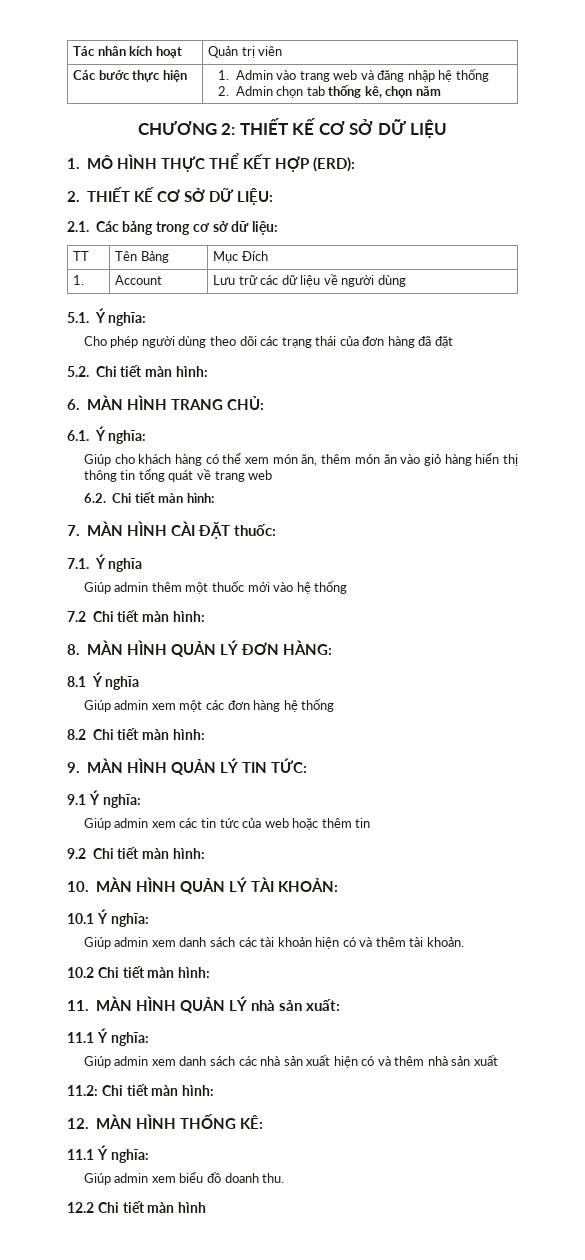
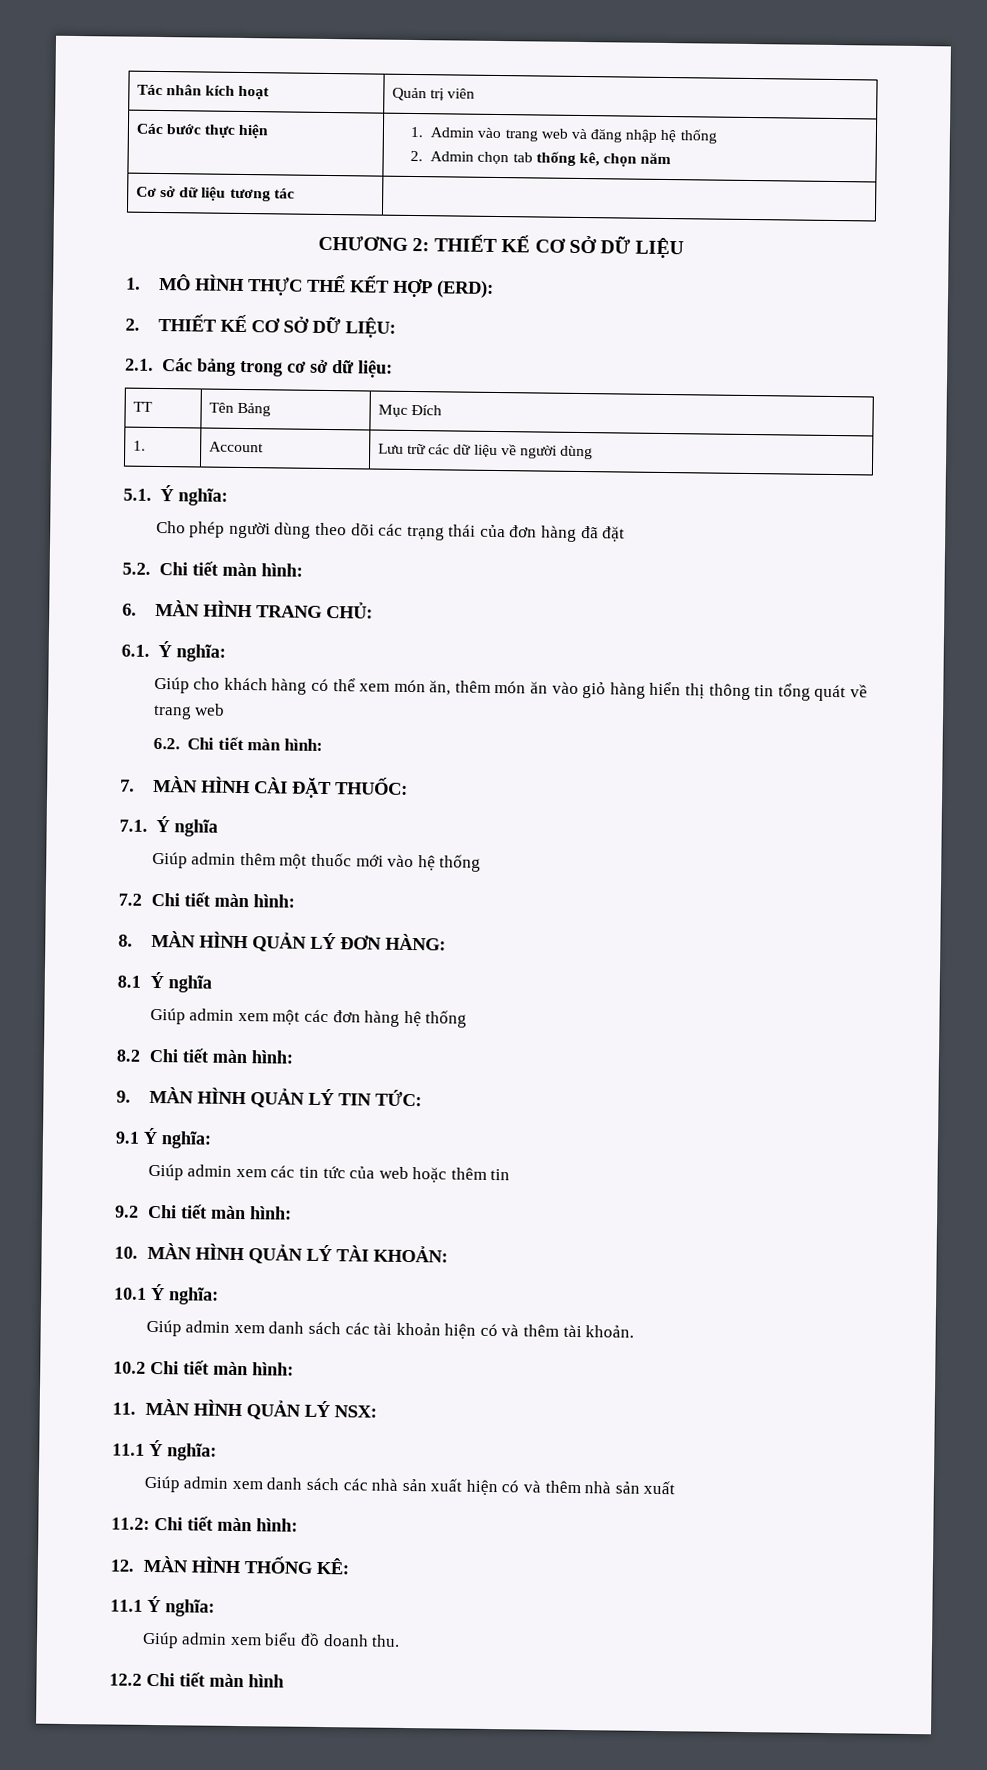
+ Cơ sở dữ liệu tương tác |
- 7. MÀN HÌNH CÀI ĐẶT thuốc:
+ 7. MÀN HÌNH CÀI ĐẶT THUỐC:
- 11. MÀN HÌNH QUẢN LÝ nhà sản xuất:
+ 11. MÀN HÌNH QUẢN LÝ NSX:

